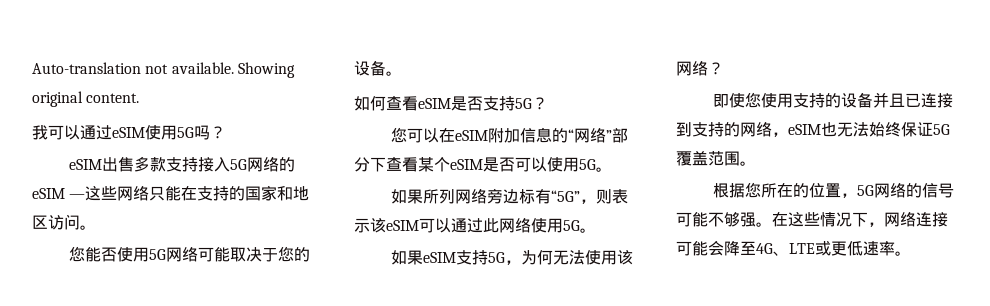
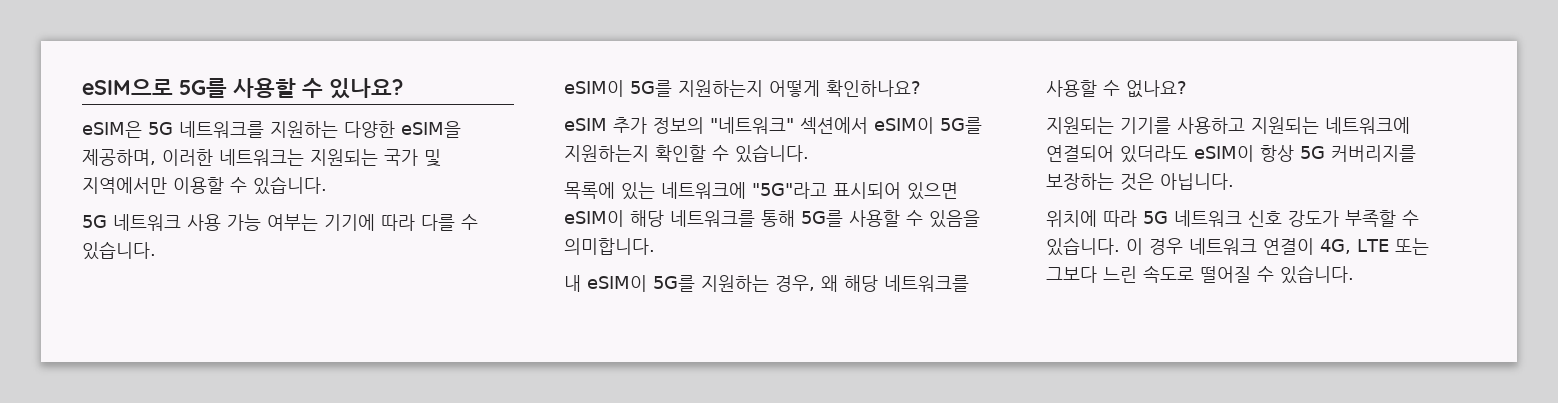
- Auto-translation not available. Showing original content.
- 我可以通过eSIM使用5G吗？
- eSIM出售多款支持接入5G网络的eSIM —这些网络只能在支持的国家和地区访问。
- 您能否使用5G网络可能取决于您的设备。
- 如何查看eSIM是否支持5G？
- 您可以在eSIM附加信息的“网络”部分下查看某个eSIM是否可以使用5G。
- 如果所列网络旁边标有“5G”，则表示该eSIM可以通过此网络使用5G。
- 如果eSIM支持5G，为何无法使用该网络？
- 即使您使用支持的设备并且已连接到支持的网络，eSIM也无法始终保证5G覆盖范围。
- 根据您所在的位置，5G网络的信号可能不够强。在这些情况下，网络连接可能会降至4G、LTE或更低速率。
+ eSIM으로 5G를 사용할 수 있나요?
+ eSIM은 5G 네트워크를 지원하는 다양한 eSIM을 제공하며, 이러한 네트워크는 지원되는 국가 및 지역에서만 이용할 수 있습니다.
+ 5G 네트워크 사용 가능 여부는 기기에 따라 다를 수 있습니다.
+ eSIM이 5G를 지원하는지 어떻게 확인하나요?
+ eSIM 추가 정보의 "네트워크" 섹션에서 eSIM이 5G를 지원하는지 확인할 수 있습니다.
+ 목록에 있는 네트워크에 "5G"라고 표시되어 있으면 eSIM이 해당 네트워크를 통해 5G를 사용할 수 있음을 의미합니다.
+ 내 eSIM이 5G를 지원하는 경우, 왜 해당 네트워크를 사용할 수 없나요?
+ 지원되는 기기를 사용하고 지원되는 네트워크에 연결되어 있더라도 eSIM이 항상 5G 커버리지를 보장하는 것은 아닙니다.
+ 위치에 따라 5G 네트워크 신호 강도가 부족할 수 있습니다. 이 경우 네트워크 연결이 4G, LTE 또는 그보다 느린 속도로 떨어질 수 있습니다.

